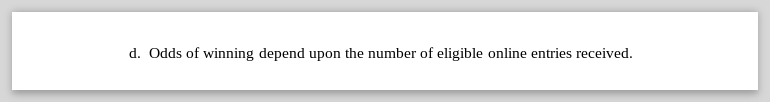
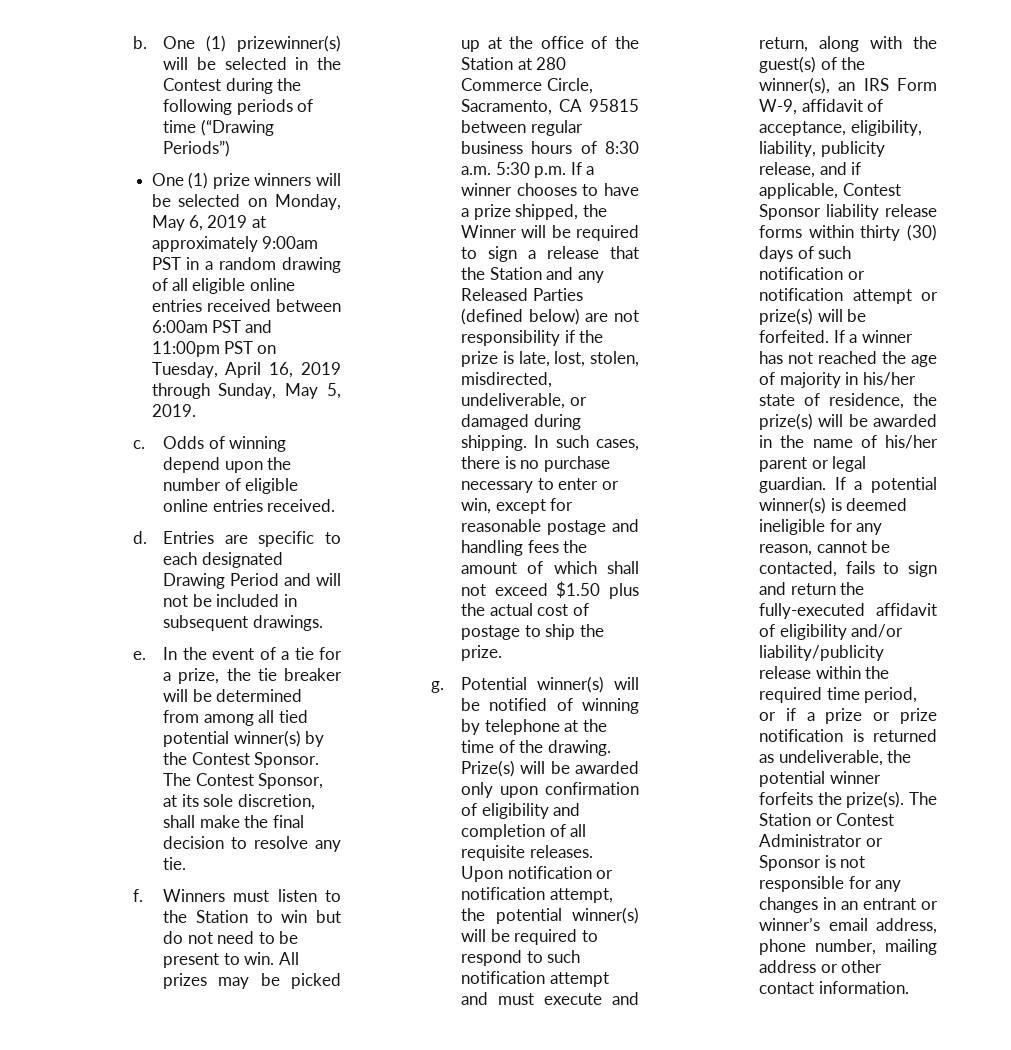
- d.
+ b. One (1) prizewinner(s) will be selected in the Contest during the following periods of time (“Drawing Periods”)
+ One (1) prize winners will be selected on Monday, May 6, 2019 at approximately 9:00am PST in a random drawing of all eligible online entries received between 6:00am PST and 11:00pm PST on Tuesday, April 16, 2019 through Sunday, May 5, 2019.
+ c.
+ d. Entries are specific to each designated Drawing Period and will not be included in subsequent drawings.
+ e. In the event of a tie for a prize, the tie breaker will be determined from among all tied potential winner(s) by the Contest Sponsor. The Contest Sponsor, at its sole discretion, shall make the final decision to resolve any tie.
+ f. Winners must listen to the Station to win but do not need to be present to win. All prizes may be picked up at the office of the Station at 280 Commerce Circle, Sacramento, CA 95815 between regular business hours of 8:30 a.m. 5:30 p.m. If a winner chooses to have a prize shipped, the Winner will be required to sign a release that the Station and any Released Parties (defined below) are not responsibility if the prize is late, lost, stolen, misdirected, undeliverable, or damaged during shipping. In such cases, there is no purchase necessary to enter or win, except for reasonable postage and handling fees the amount of which shall not exceed $1.50 plus the actual cost of postage to ship the prize.
+ g. Potential winner(s) will be notified of winning by telephone at the time of the drawing. Prize(s) will be awarded only upon confirmation of eligibility and completion of all requisite releases. Upon notification or notification attempt, the potential winner(s) will be required to respond to such notification attempt and must execute and return, along with the guest(s) of the winner(s), an IRS Form W-9, affidavit of acceptance, eligibility, liability, publicity release, and if applicable, Contest Sponsor liability release forms within thirty (30) days of such notification or notification attempt or prize(s) will be forfeited. If a winner has not reached the age of majority in his/her state of residence, the prize(s) will be awarded in the name of his/her parent or legal guardian. If a potential winner(s) is deemed ineligible for any reason, cannot be contacted, fails to sign and return the fully-executed affidavit of eligibility and/or liability/publicity release within the required time period, or if a prize or prize notification is returned as undeliverable, the potential winner forfeits the prize(s). The Station or Contest Administrator or Sponsor is not responsible for any changes in an entrant or winner’s email address, phone number, mailing address or other contact information.

